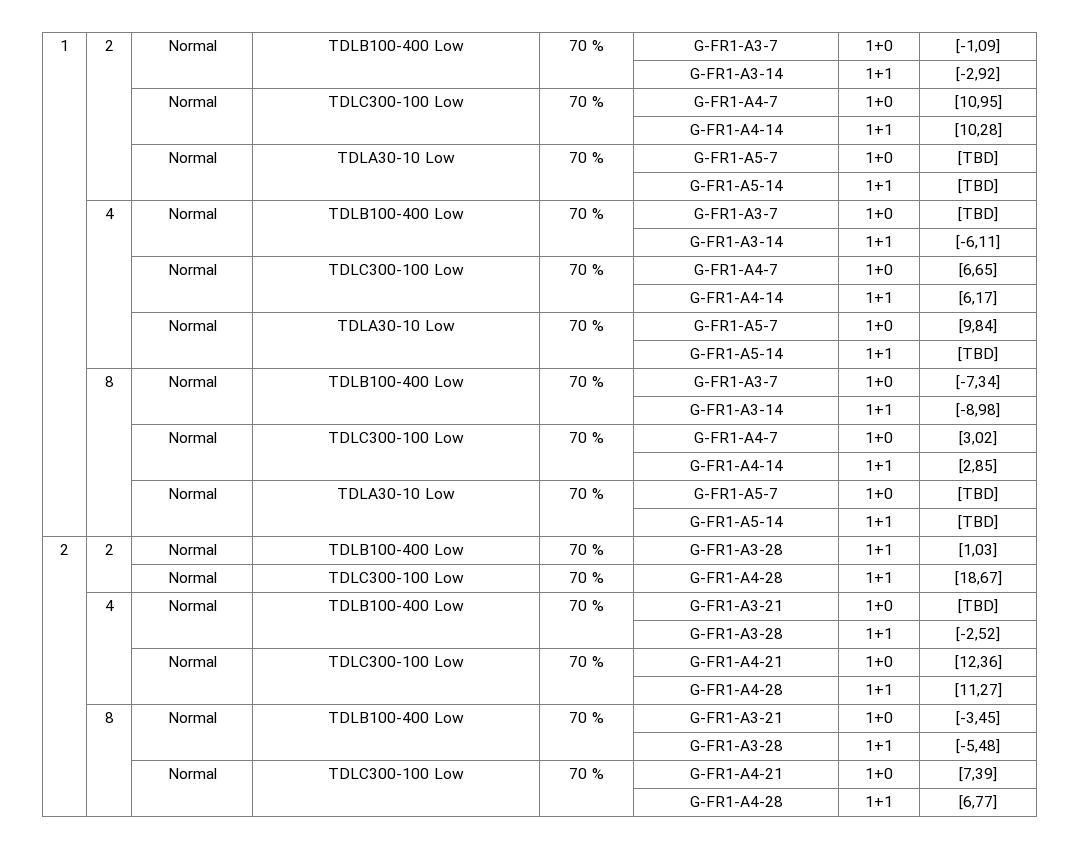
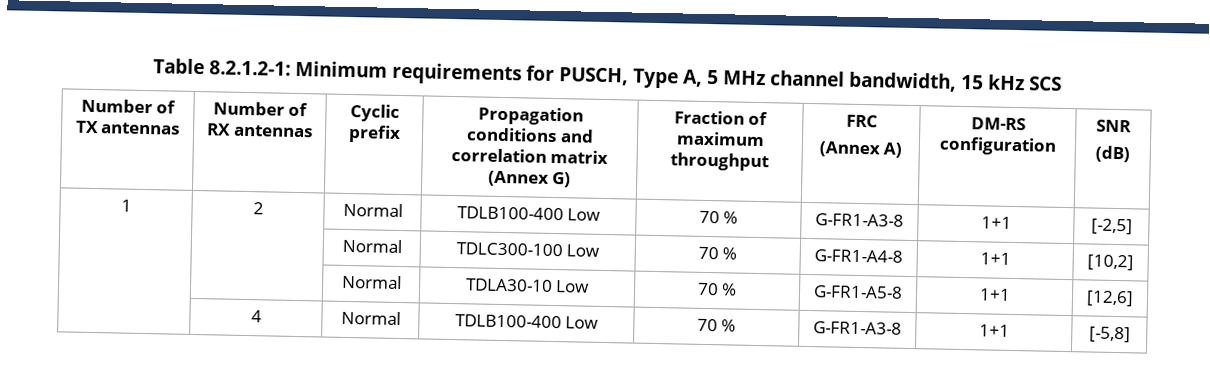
+ Table 8.2.1.2-1: Minimum requirements for PUSCH, Type A, 5 MHz channel bandwidth, 15 kHz SCS
+ Number of TX antennas | Number of RX antennas | Cyclic prefix | Propagation conditions and correlation matrix (Annex G) | Fraction of maximum throughput | FRC
+ (Annex A) | DM-RS configuration | SNR
+ (dB)
- 1 | 2 | Normal | TDLB100-400 Low | 70 % | G-FR1-A3-7 | 1+0 | [-1,09]
- | | | | | G-FR1-A3-14 | 1+1 | [-2,92]
- | | Normal | TDLC300-100 Low | 70 % | G-FR1-A4-7 | 1+0 | [10,95]
- | | | | | G-FR1-A4-14 | 1+1 | [10,28]
- | | Normal | TDLA30-10 Low | 70 % | G-FR1-A5-7 | 1+0 | [TBD]
- | | | | | G-FR1-A5-14 | 1+1 | [TBD]
- | 4 | Normal | TDLB100-400 Low | 70 % | G-FR1-A3-7 | 1+0 | [TBD]
- | | | | | G-FR1-A3-14 | 1+1 | [-6,11]
- | | Normal | TDLC300-100 Low | 70 % | G-FR1-A4-7 | 1+0 | [6,65]
- | | | | | G-FR1-A4-14 | 1+1 | [6,17]
- | | Normal | TDLA30-10 Low | 70 % | G-FR1-A5-7 | 1+0 | [9,84]
- | | | | | G-FR1-A5-14 | 1+1 | [TBD]
- | 8 | Normal | TDLB100-400 Low | 70 % | G-FR1-A3-7 | 1+0 | [-7,34]
- | | | | | G-FR1-A3-14 | 1+1 | [-8,98]
- | | Normal | TDLC300-100 Low | 70 % | G-FR1-A4-7 | 1+0 | [3,02]
- | | | | | G-FR1-A4-14 | 1+1 | [2,85]
- | | Normal | TDLA30-10 Low | 70 % | G-FR1-A5-7 | 1+0 | [TBD]
- | | | | | G-FR1-A5-14 | 1+1 | [TBD]
- 2 | 2 | Normal | TDLB100-400 Low | 70 % | G-FR1-A3-28 | 1+1 | [1,03]
- | | Normal | TDLC300-100 Low | 70 % | G-FR1-A4-28 | 1+1 | [18,67]
- | 4 | Normal | TDLB100-400 Low | 70 % | G-FR1-A3-21 | 1+0 | [TBD]
- | | | | | G-FR1-A3-28 | 1+1 | [-2,52]
- | | Normal | TDLC300-100 Low | 70 % | G-FR1-A4-21 | 1+0 | [12,36]
- | | | | | G-FR1-A4-28 | 1+1 | [11,27]
- | 8 | Normal | TDLB100-400 Low | 70 % | G-FR1-A3-21 | 1+0 | [-3,45]
- | | | | | G-FR1-A3-28 | 1+1 | [-5,48]
- | | Normal | TDLC300-100 Low | 70 % | G-FR1-A4-21 | 1+0 | [7,39]
- | | | | | G-FR1-A4-28 | 1+1 | [6,77]
+ 1 | 2 | Normal | TDLB100-400 Low | 70 % | G-FR1-A3-8 | 1+1 | [-2,5]
+ | | Normal | TDLC300-100 Low | 70 % | G-FR1-A4-8 | 1+1 | [10,2]
+ | | Normal | TDLA30-10 Low | 70 % | G-FR1-A5-8 | 1+1 | [12,6]
+ | 4 | Normal | TDLB100-400 Low | 70 % | G-FR1-A3-8 | 1+1 | [-5,8]

